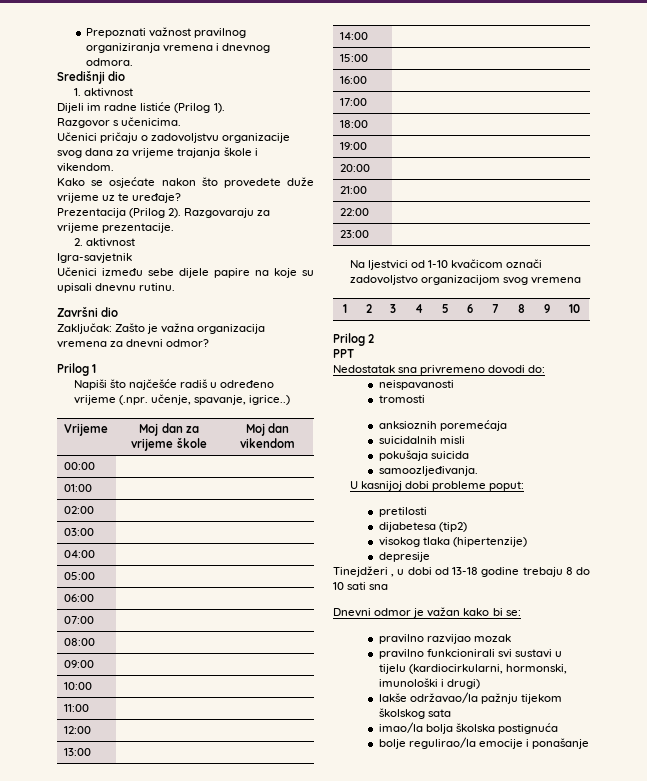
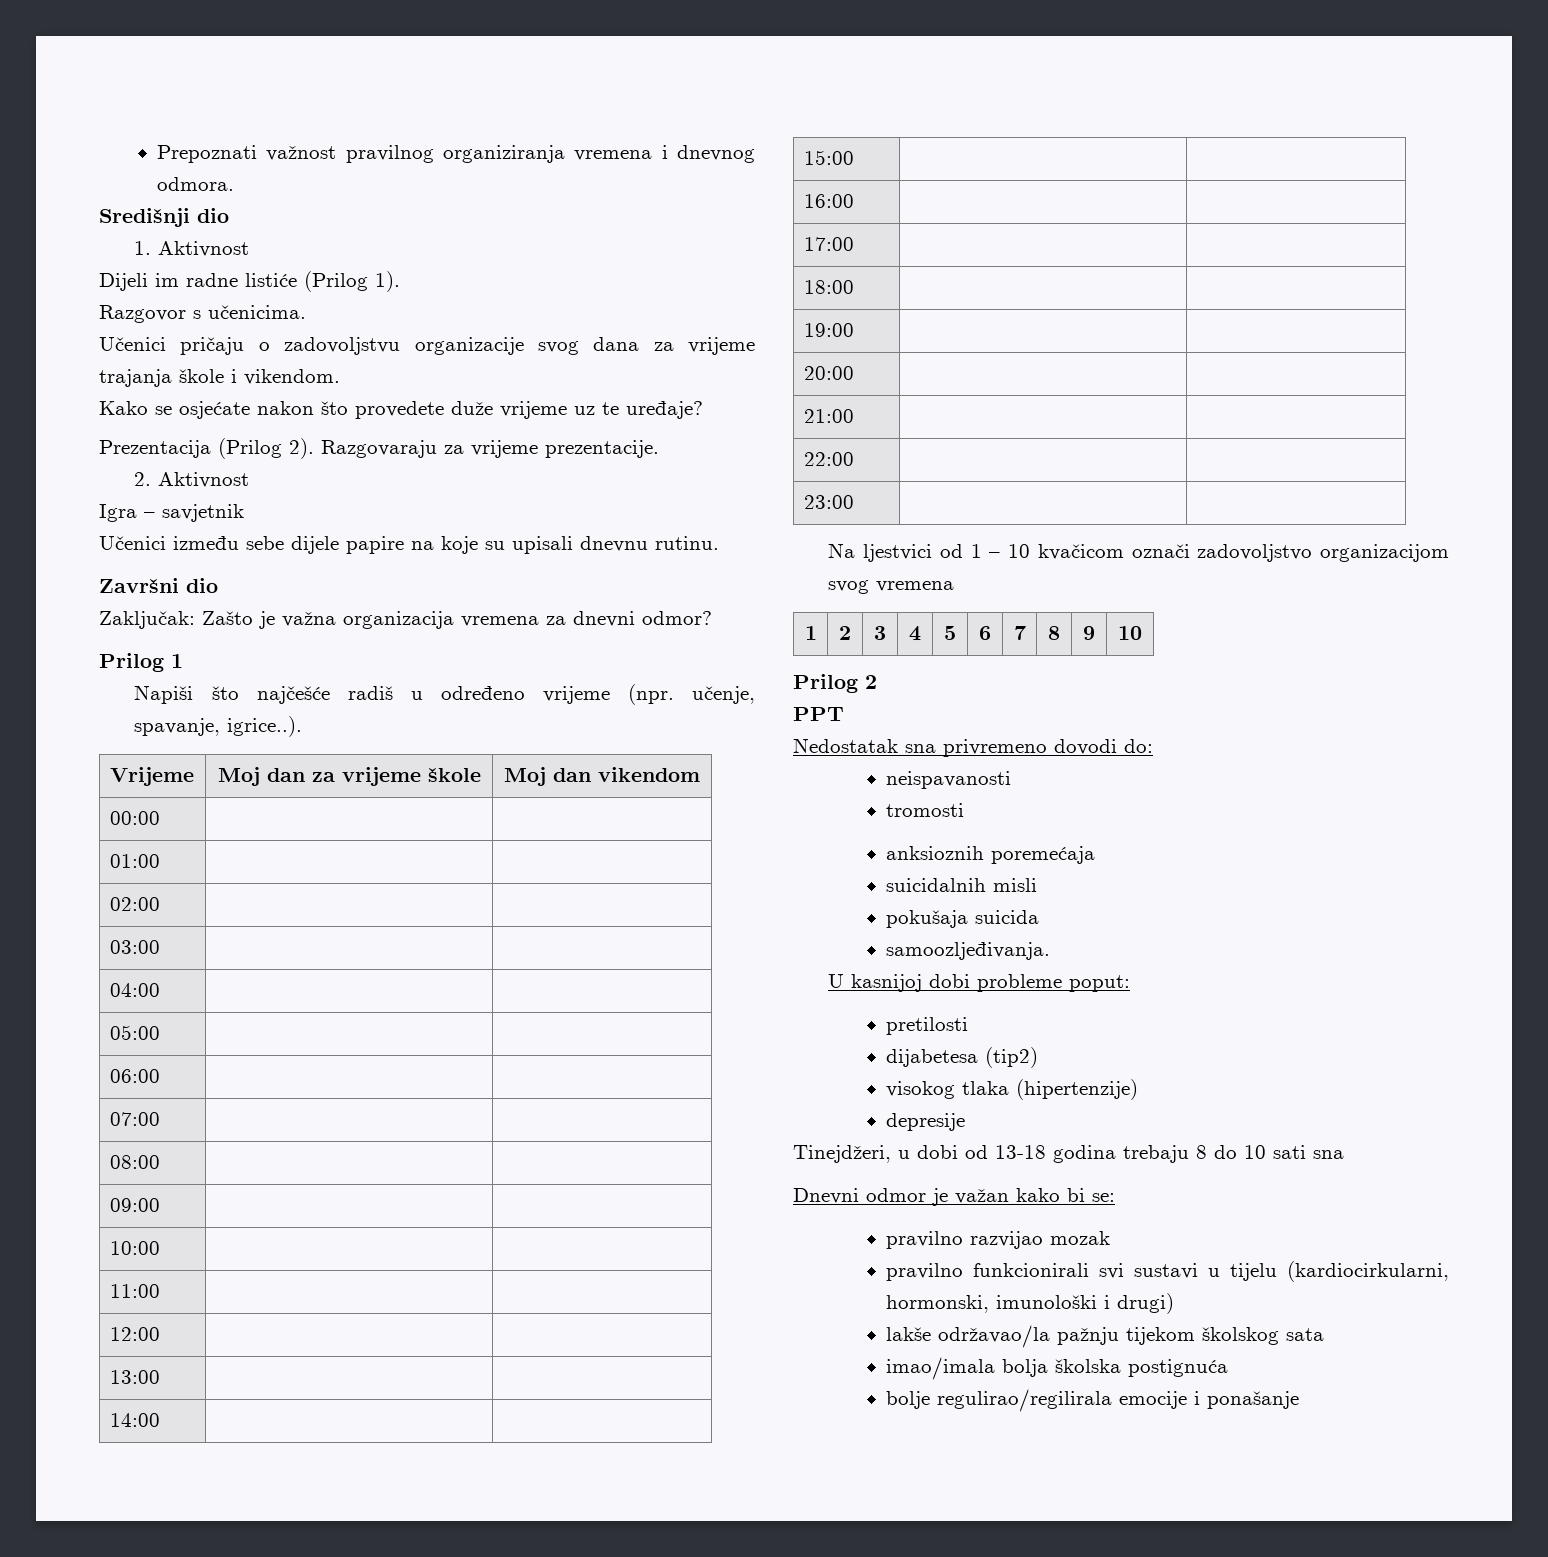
- 1. aktivnost
+ 1. Aktivnost
- 2. aktivnost
- Igra-savjetnik
+ 2. Aktivnost
+ Igra – savjetnik
- Napiši što najčešće radiš u određeno vrijeme (.npr. učenje, spavanje, igrice..)
+ Napiši što najčešće radiš u određeno vrijeme (npr. učenje, spavanje, igrice..).
- Na ljestvici od 1-10 kvačicom označi zadovoljstvo organizacijom svog vremena
+ Na ljestvici od 1 – 10 kvačicom označi zadovoljstvo organizacijom svog vremena
- Tinejdžeri , u dobi od 13-18 godine trebaju 8 do 10 sati sna
+ Tinejdžeri, u dobi od 13-18 godina trebaju 8 do 10 sati sna
- imao/la bolja školska postignuća
+ imao/imala bolja školska postignuća
- bolje regulirao/la emocije i ponašanje
+ bolje regulirao/regilirala emocije i ponašanje

